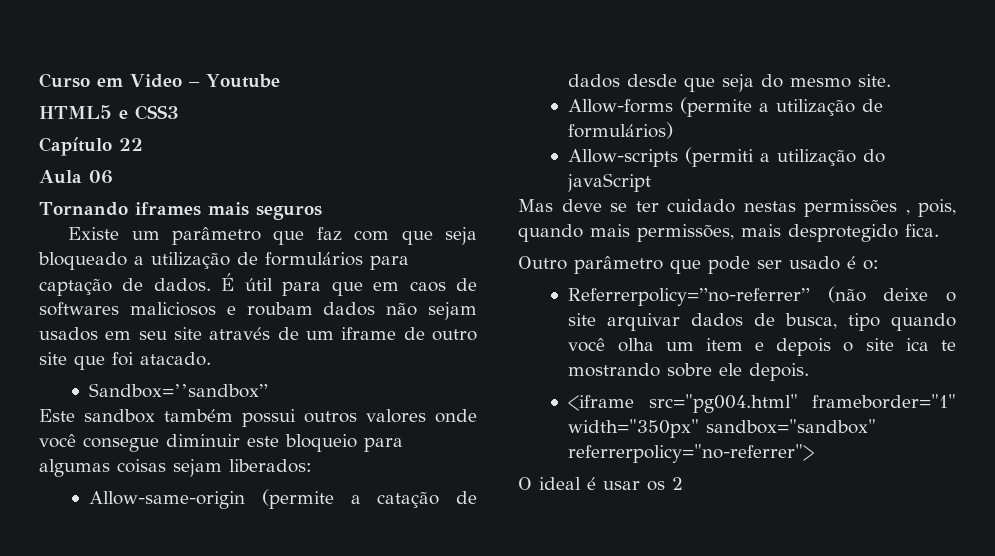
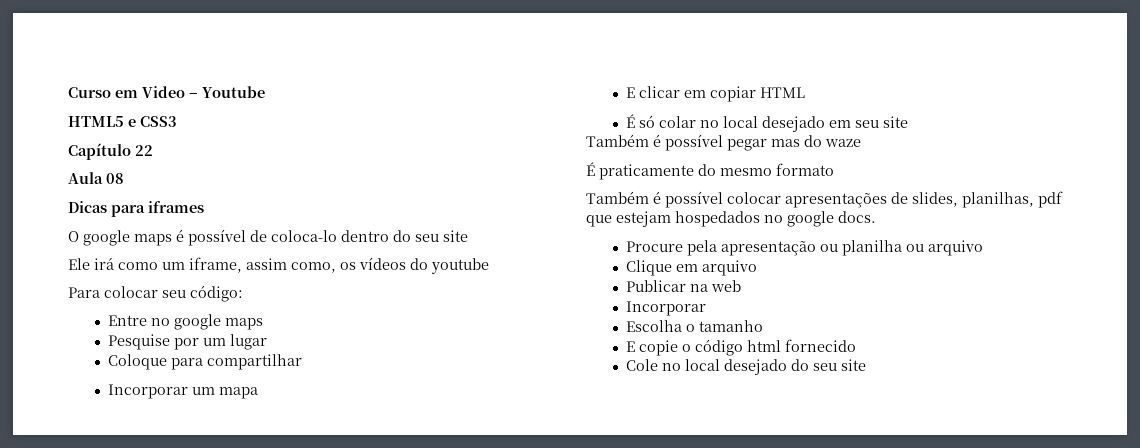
- Aula 06
- Tornando iframes mais seguros
- Existe um parâmetro que faz com que seja bloqueado a utilização de formulários para captação de dados. É útil para que em caos de softwares maliciosos e roubam dados não sejam usados em seu site através de um iframe de outro site que foi atacado.
- Sandbox=’’sandbox”
- Este sandbox também possui outros valores onde você consegue diminuir este bloqueio para algumas coisas sejam liberados:
- Allow-same-origin (permite a catação de dados desde que seja do mesmo site.
- Allow-forms (permite a utilização de formulários)
- Allow-scripts (permiti a utilização do javaScript
- Mas deve se ter cuidado nestas permissões , pois, quando mais permissões, mais desprotegido fica.
- Outro parâmetro que pode ser usado é o:
- Referrerpolicy=”no-referrer” (não deixe o site arquivar dados de busca, tipo quando você olha um item e depois o site ica te mostrando sobre ele depois.
- <iframe src="pg004.html" frameborder="1" width="350px" sandbox="sandbox" referrerpolicy="no-referrer">
- O ideal é usar os 2
+ Aula 08
+ Dicas para iframes
+ O google maps é possível de coloca-lo dentro do seu site
+ Ele irá como um iframe, assim como, os vídeos do youtube
+ Para colocar seu código:
+ Entre no google maps
+ Pesquise por um lugar
+ Coloque para compartilhar
+ Incorporar um mapa
+ E clicar em copiar HTML
+ É só colar no local desejado em seu site
+ Também é possível pegar mas do waze
+ É praticamente do mesmo formato
+ Também é possível colocar apresentações de slides, planilhas, pdf que estejam hospedados no google docs.
+ Procure pela apresentação ou planilha ou arquivo
+ Clique em arquivo
+ Publicar na web
+ Incorporar
+ Escolha o tamanho
+ E copie o código html fornecido
+ Cole no local desejado do seu site

